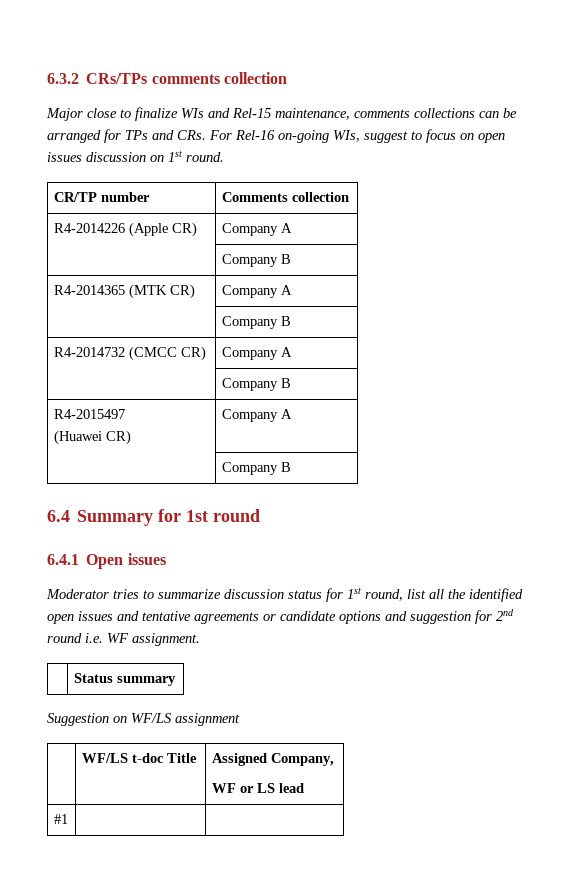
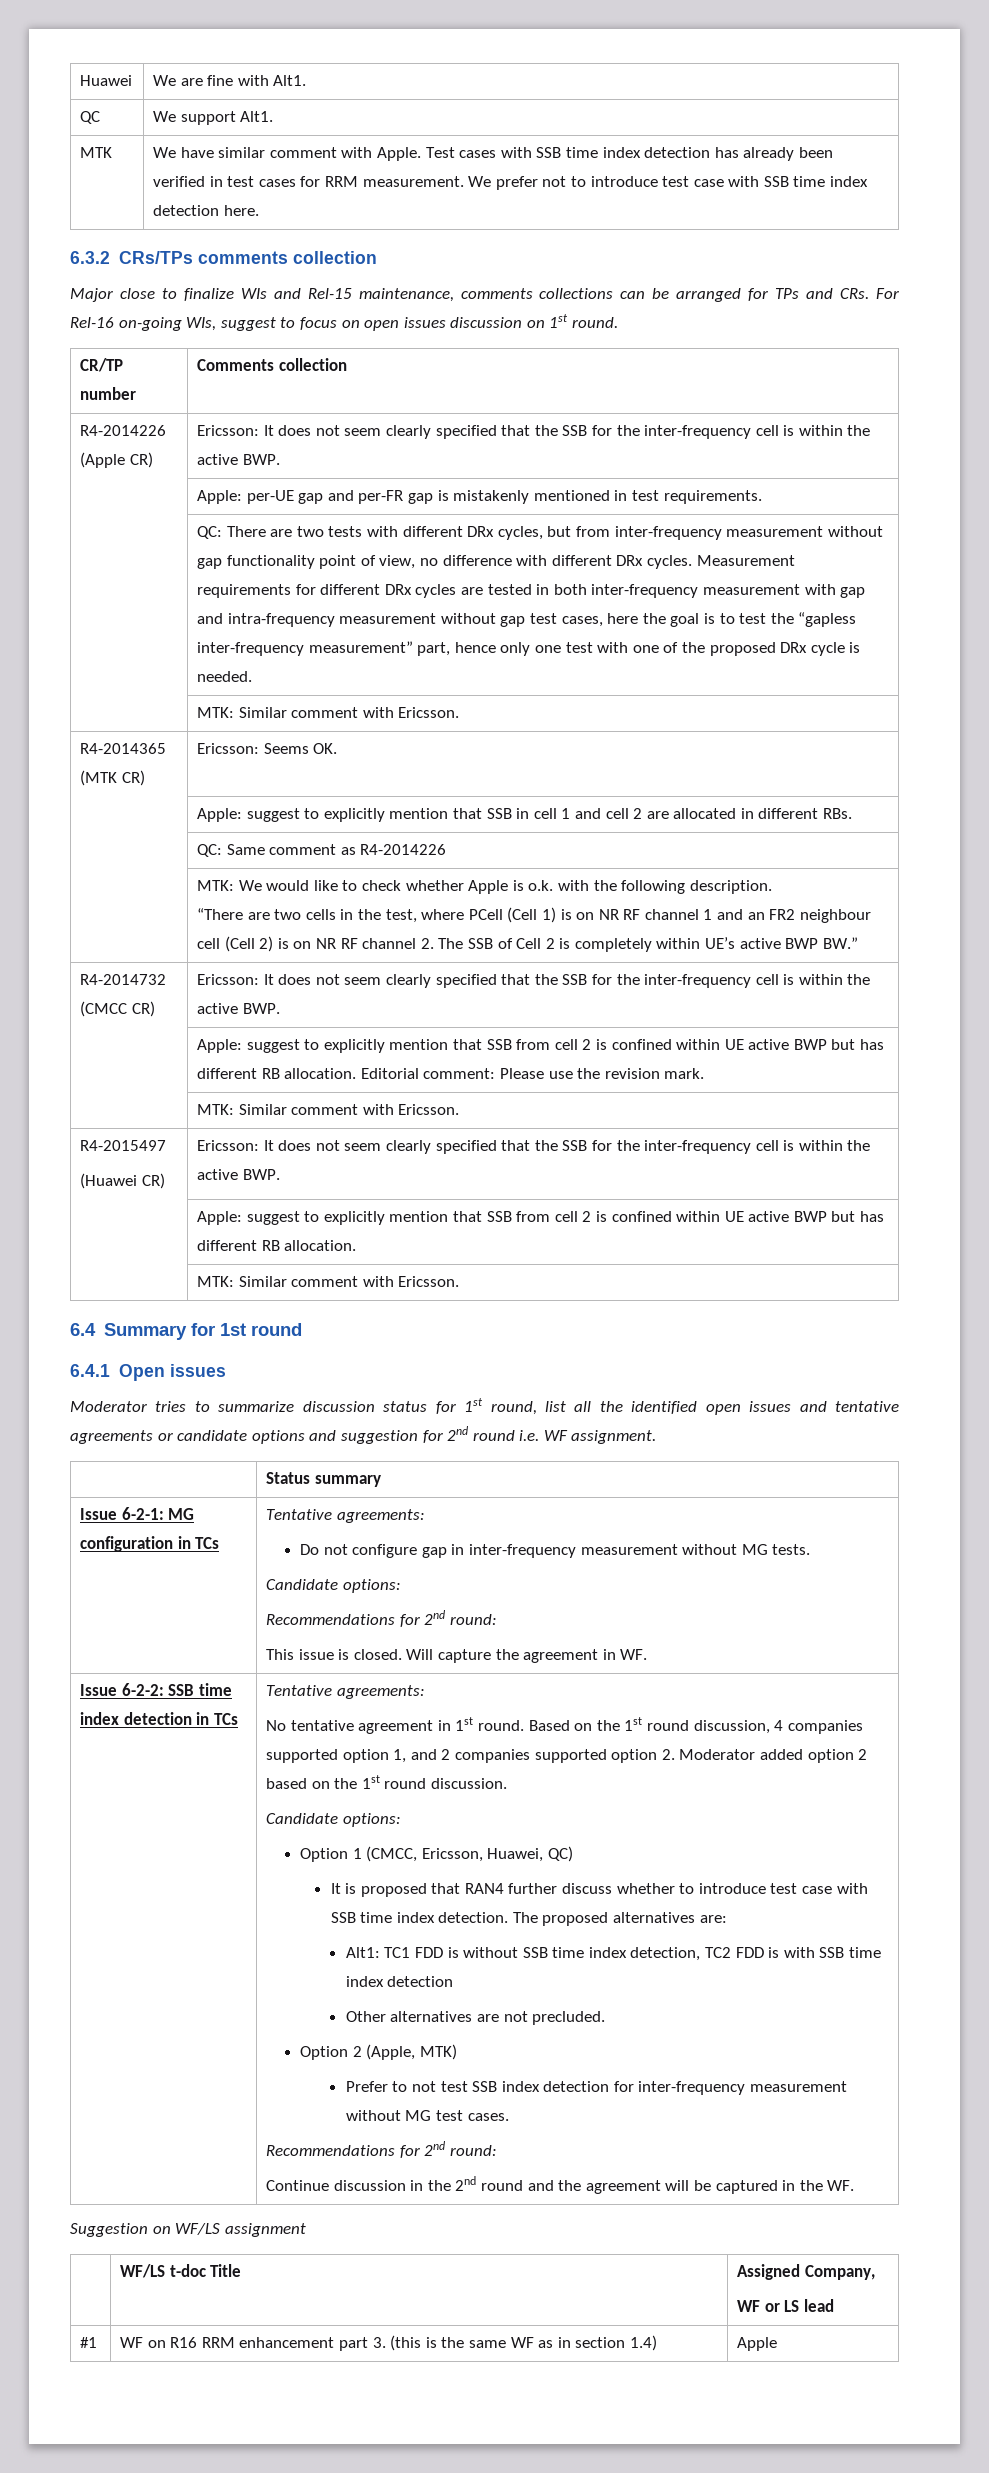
+ Huawei | We are fine with Alt1.
+ QC | We support Alt1.
+ MTK | We have similar comment with Apple. Test cases with SSB time index detection has already been verified in test cases for RRM measurement. We prefer not to introduce test case with SSB time index detection here.
- R4-2014226 (Apple CR) | Company A
- | Company B
- R4-2014365 (MTK CR) | Company A
- | Company B
- R4-2014732 (CMCC CR) | Company A
- | Company B
+ R4-2014226 (Apple CR) | Ericsson: It does not seem clearly specified that the SSB for the inter-frequency cell is within the active BWP.
+ | Apple: per-UE gap and per-FR gap is mistakenly mentioned in test requirements.
+ | QC: There are two tests with different DRx cycles, but from inter-frequency measurement without gap functionality point of view, no difference with different DRx cycles. Measurement requirements for different DRx cycles are tested in both inter-frequency measurement with gap and intra-frequency measurement without gap test cases, here the goal is to test the “gapless inter-frequency measurement” part, hence only one test with one of the proposed DRx cycle is needed.
+ | MTK: Similar comment with Ericsson.
+ R4-2014365 (MTK CR) | Ericsson: Seems OK.
+ | Apple: suggest to explicitly mention that SSB in cell 1 and cell 2 are allocated in different RBs.
+ | QC: Same comment as R4-2014226
+ | MTK: We would like to check whether Apple is o.k. with the following description.
+ “There are two cells in the test, where PCell (Cell 1) is on NR RF channel 1 and an FR2 neighbour cell (Cell 2) is on NR RF channel 2. The SSB of Cell 2 is completely within UE’s active BWP BW.”
+ R4-2014732 (CMCC CR) | Ericsson: It does not seem clearly specified that the SSB for the inter-frequency cell is within the active BWP.
+ | Apple: suggest to explicitly mention that SSB from cell 2 is confined within UE active BWP but has different RB allocation. Editorial comment: Please use the revision mark.
+ | MTK: Similar comment with Ericsson.
  R4-2015497
- (Huawei CR) | Company A
- | Company B
+ (Huawei CR) | Ericsson: It does not seem clearly specified that the SSB for the inter-frequency cell is within the active BWP.
+ | Apple: suggest to explicitly mention that SSB from cell 2 is confined within UE active BWP but has different RB allocation.
+ | MTK: Similar comment with Ericsson.
+ Issue 6-2-1: MG configuration in TCs | Tentative agreements:
+ Do not configure gap in inter-frequency measurement without MG tests.
+ Candidate options:
+ Recommendations for 2nd round:
+ This issue is closed. Will capture the agreement in WF.
+ Issue 6-2-2: SSB time index detection in TCs | Tentative agreements:
+ No tentative agreement in 1st round. Based on the 1st round discussion, 4 companies supported option 1, and 2 companies supported option 2. Moderator added option 2 based on the 1st round discussion.
+ Candidate options:
+ Option 1 (CMCC, Ericsson, Huawei, QC)
+ It is proposed that RAN4 further discuss whether to introduce test case with SSB time index detection. The proposed alternatives are:
+ Alt1: TC1 FDD is without SSB time index detection, TC2 FDD is with SSB time index detection
+ Other alternatives are not precluded.
+ Option 2 (Apple, MTK)
+ Prefer to not test SSB index detection for inter-frequency measurement without MG test cases.
+ Recommendations for 2nd round:
+ Continue discussion in the 2nd round and the agreement will be captured in the WF.
- #1 | |
+ #1 | WF on R16 RRM enhancement part 3. (this is the same WF as in section 1.4) | Apple

